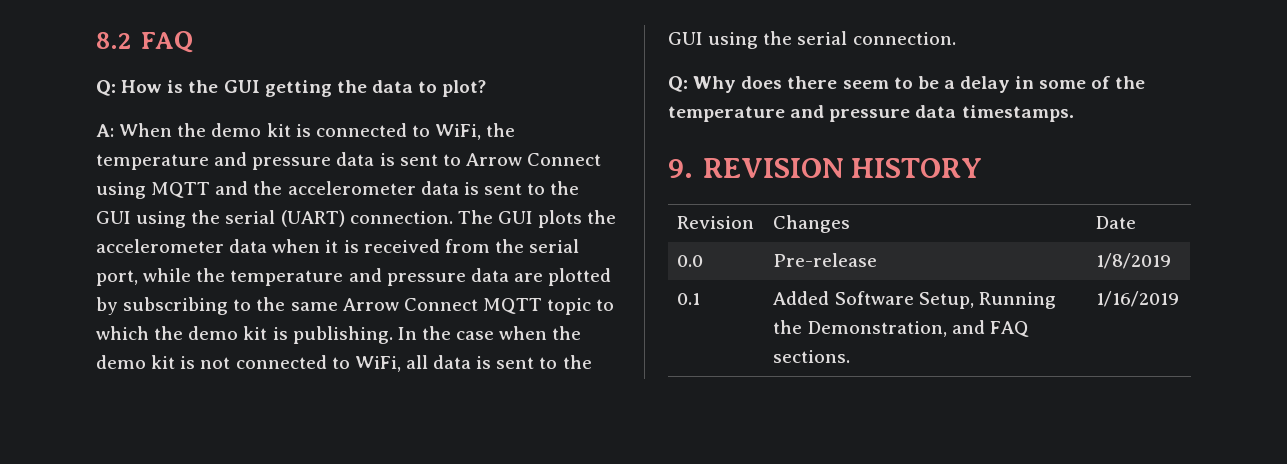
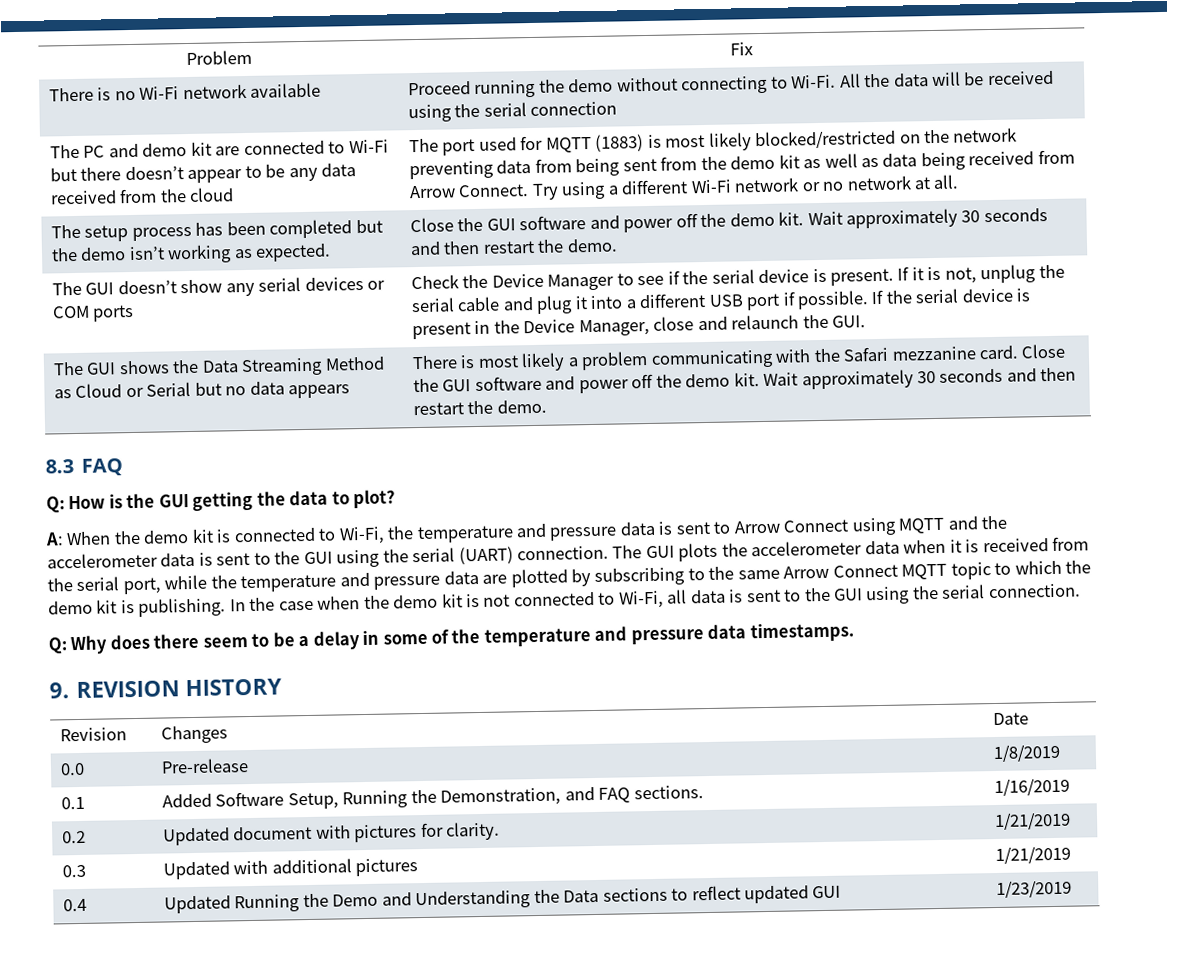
- 8.2 FAQ
+ Problem | Fix
+ There is no Wi-Fi network available | Proceed running the demo without connecting to Wi-Fi. All the data will be received using the serial connection
+ The PC and demo kit are connected to Wi-Fi but there doesn’t appear to be any data received from the cloud | The port used for MQTT (1883) is most likely blocked/restricted on the network preventing data from being sent from the demo kit as well as data being received from Arrow Connect. Try using a different Wi-Fi network or no network at all.
+ The setup process has been completed but the demo isn’t working as expected. | Close the GUI software and power off the demo kit. Wait approximately 30 seconds and then restart the demo.
+ The GUI doesn’t show any serial devices or COM ports | Check the Device Manager to see if the serial device is present. If it is not, unplug the serial cable and plug it into a different USB port if possible. If the serial device is present in the Device Manager, close and relaunch the GUI.
+ The GUI shows the Data Streaming Method as Cloud or Serial but no data appears | There is most likely a problem communicating with the Safari mezzanine card. Close the GUI software and power off the demo kit. Wait approximately 30 seconds and then restart the demo.
+ 8.3 FAQ
- A: When the demo kit is connected to WiFi, the temperature and pressure data is sent to Arrow Connect using MQTT and the accelerometer data is sent to the GUI using the serial (UART) connection.
+ A: When the demo kit is connected to Wi-Fi, the temperature and pressure data is sent to Arrow Connect using MQTT and the accelerometer data is sent to the GUI using the serial (UART) connection.
- In the case when the demo kit is not connected to WiFi, all data is sent to the GUI using the serial connection.
+ In the case when the demo kit is not connected to Wi-Fi, all data is sent to the GUI using the serial connection.
+ 0.2 | Updated document with pictures for clarity. | 1/21/2019
+ 0.3 | Updated with additional pictures | 1/21/2019
+ 0.4 | Updated Running the Demo and Understanding the Data sections to reflect updated GUI | 1/23/2019

